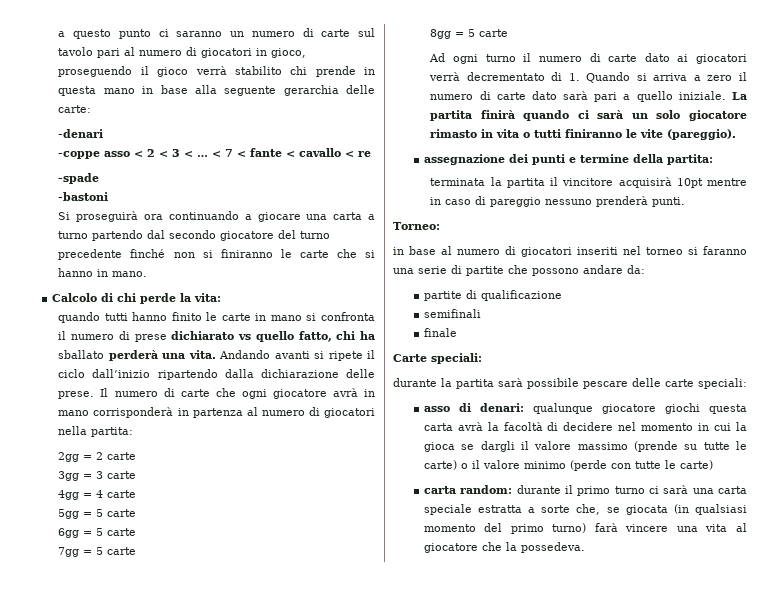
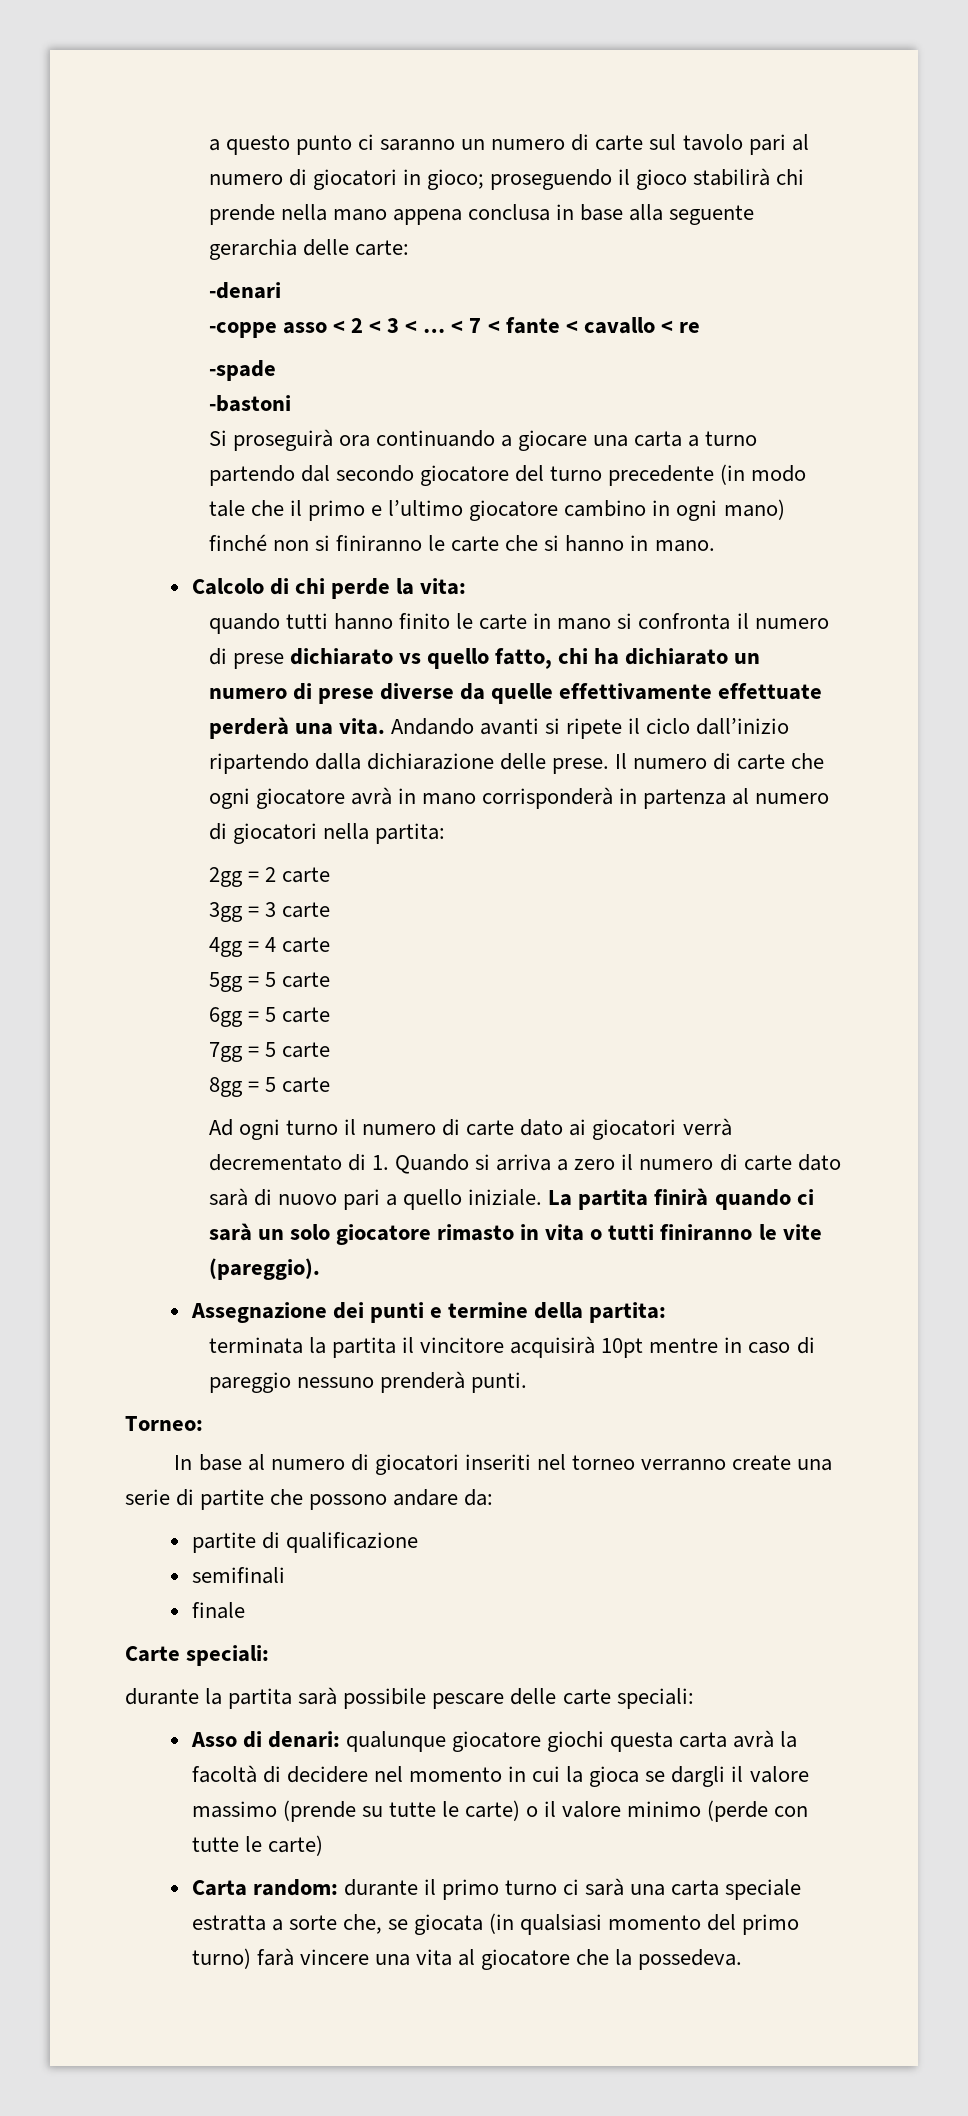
- a questo punto ci saranno un numero di carte sul tavolo pari al numero di giocatori in gioco, proseguendo il gioco verrà stabilito chi prende in questa mano in base alla seguente gerarchia delle carte:
+ a questo punto ci saranno un numero di carte sul tavolo pari al numero di giocatori in gioco; proseguendo il gioco stabilirà chi prende nella mano appena conclusa in base alla seguente gerarchia delle carte:
- Si proseguirà ora continuando a giocare una carta a turno partendo dal secondo giocatore del turno precedente finché non si finiranno le carte che si hanno in mano.
+ Si proseguirà ora continuando a giocare una carta a turno partendo dal secondo giocatore del turno precedente (in modo tale che il primo e l’ultimo giocatore cambino in ogni mano) finché non si finiranno le carte che si hanno in mano.
- quando tutti hanno finito le carte in mano si confronta il numero di prese dichiarato vs quello fatto, chi ha sballato perderà una vita.
+ quando tutti hanno finito le carte in mano si confronta il numero di prese dichiarato vs quello fatto, chi ha dichiarato un numero di prese diverse da quelle effettivamente effettuate perderà una vita.
- Ad ogni turno il numero di carte dato ai giocatori verrà decrementato di 1. Quando si arriva a zero il numero di carte dato sarà pari a quello iniziale.
+ Ad ogni turno il numero di carte dato ai giocatori verrà decrementato di 1. Quando si arriva a zero il numero di carte dato sarà di nuovo pari a quello iniziale.
- assegnazione dei punti e termine della partita:
+ Assegnazione dei punti e termine della partita:
- in base al numero di giocatori inseriti nel torneo si faranno una serie di partite che possono andare da:
+ In base al numero di giocatori inseriti nel torneo verranno create una serie di partite che possono andare da:
- asso di denari: qualunque giocatore giochi questa carta avrà la facoltà di decidere nel momento in cui la gioca se dargli il valore massimo (prende su tutte le carte) o il valore minimo (perde con tutte le carte)
+ Asso di denari: qualunque giocatore giochi questa carta avrà la facoltà di decidere nel momento in cui la gioca se dargli il valore massimo (prende su tutte le carte) o il valore minimo (perde con tutte le carte)
- carta random: durante il primo turno ci sarà una carta speciale estratta a sorte che, se giocata (in qualsiasi momento del primo turno) farà vincere una vita al giocatore che la possedeva.
+ Carta random: durante il primo turno ci sarà una carta speciale estratta a sorte che, se giocata (in qualsiasi momento del primo turno) farà vincere una vita al giocatore che la possedeva.

